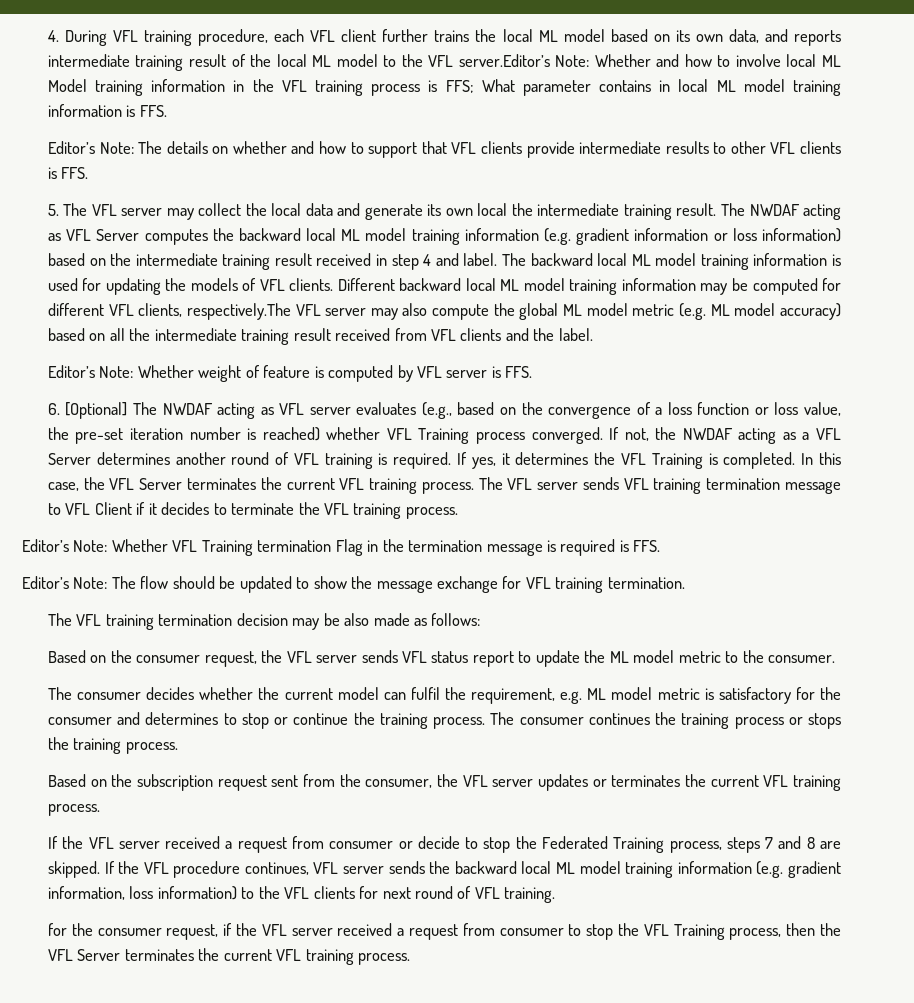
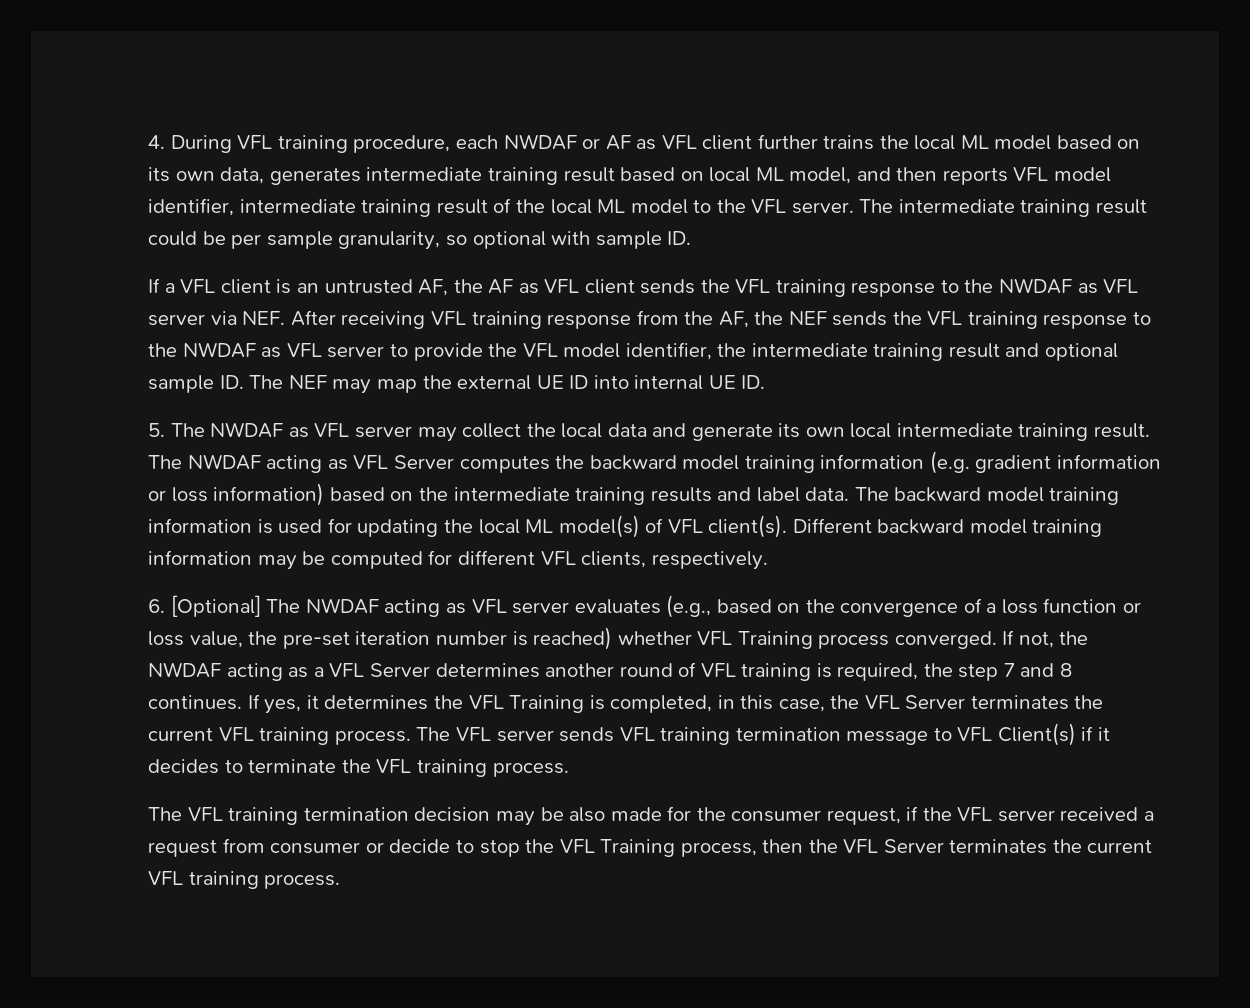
- 4. During VFL training procedure, each VFL client further trains the local ML model based on its own data, and reports intermediate training result of the local ML model to the VFL server.Editor’s Note: Whether and how to involve local ML Model training information in the VFL training process is FFS; What parameter contains in local ML model training information is FFS.
- Editor’s Note: The details on whether and how to support that VFL clients provide intermediate results to other VFL clients is FFS.
+ 4. During VFL training procedure, each NWDAF or AF as VFL client further trains the local ML model based on its own data, generates intermediate training result based on local ML model, and then reports VFL model identifier, intermediate training result of the local ML model to the VFL server. The intermediate training result could be per sample granularity, so optional with sample ID.
+ If a VFL client is an untrusted AF, the AF as VFL client sends the VFL training response to the NWDAF as VFL server via NEF. After receiving VFL training response from the AF, the NEF sends the VFL training response to the NWDAF as VFL server to provide the VFL model identifier, the intermediate training result and optional sample ID. The NEF may map the external UE ID into internal UE ID.
- 5. The VFL server may collect the local data and generate its own local the intermediate training result.
+ 5. The NWDAF as VFL server may collect the local data and generate its own local intermediate training result.
- The NWDAF acting as VFL Server computes the backward local ML model training information (e.g. gradient information or loss information) based on the intermediate training result received in step 4 and label. The backward local ML model training information is used for updating the models of VFL clients.
+ The NWDAF acting as VFL Server computes the backward model training information (e.g. gradient information or loss information) based on the intermediate training results and label data. The backward model training information is used for updating the local ML model(s) of VFL client(s).
- Different backward local ML model training information may be computed for different VFL clients, respectively.The VFL server may also compute the global ML model metric (e.g. ML model accuracy) based on all the intermediate training result received from VFL clients and the label.
- Editor’s Note: Whether weight of feature is computed by VFL server is FFS.
+ Different backward model training information may be computed for different VFL clients, respectively.
- If not, the NWDAF acting as a VFL Server determines another round of VFL training is required.
+ If not, the NWDAF acting as a VFL Server determines another round of VFL training is required, the step 7 and 8 continues.
- If yes, it determines the VFL Training is completed. In this case, the VFL Server terminates the current VFL training process.
+ If yes, it determines the VFL Training is completed, in this case, the VFL Server terminates the current VFL training process.
- The VFL server sends VFL training termination message to VFL Client if it decides to terminate the VFL training process.
+ The VFL server sends VFL training termination message to VFL Client(s) if it decides to terminate the VFL training process.
- Editor’s Note: Whether VFL Training termination Flag in the termination message is required is FFS.
- Editor’s Note: The flow should be updated to show the message exchange for VFL training termination.
- The VFL training termination decision may be also made as follows:
- Based on the consumer request, the VFL server sends VFL status report to update the ML model metric to the consumer.
- The consumer decides whether the current model can fulfil the requirement, e.g. ML model metric is satisfactory for the consumer and determines to stop or continue the training process. The consumer continues the training process or stops the training process.
- Based on the subscription request sent from the consumer, the VFL server updates or terminates the current VFL training process.
- If the VFL server received a request from consumer or decide to stop the Federated Training process, steps 7 and 8 are skipped. If the VFL procedure continues, VFL server sends the backward local ML model training information (e.g. gradient information, loss information) to the VFL clients for next round of VFL training.
- for the consumer request, if the VFL server received a request from consumer to stop the VFL Training process, then the VFL Server terminates the current VFL training process.
+ The VFL training termination decision may be also made for the consumer request, if the VFL server received a request from consumer or decide to stop the VFL Training process, then the VFL Server terminates the current VFL training process.

